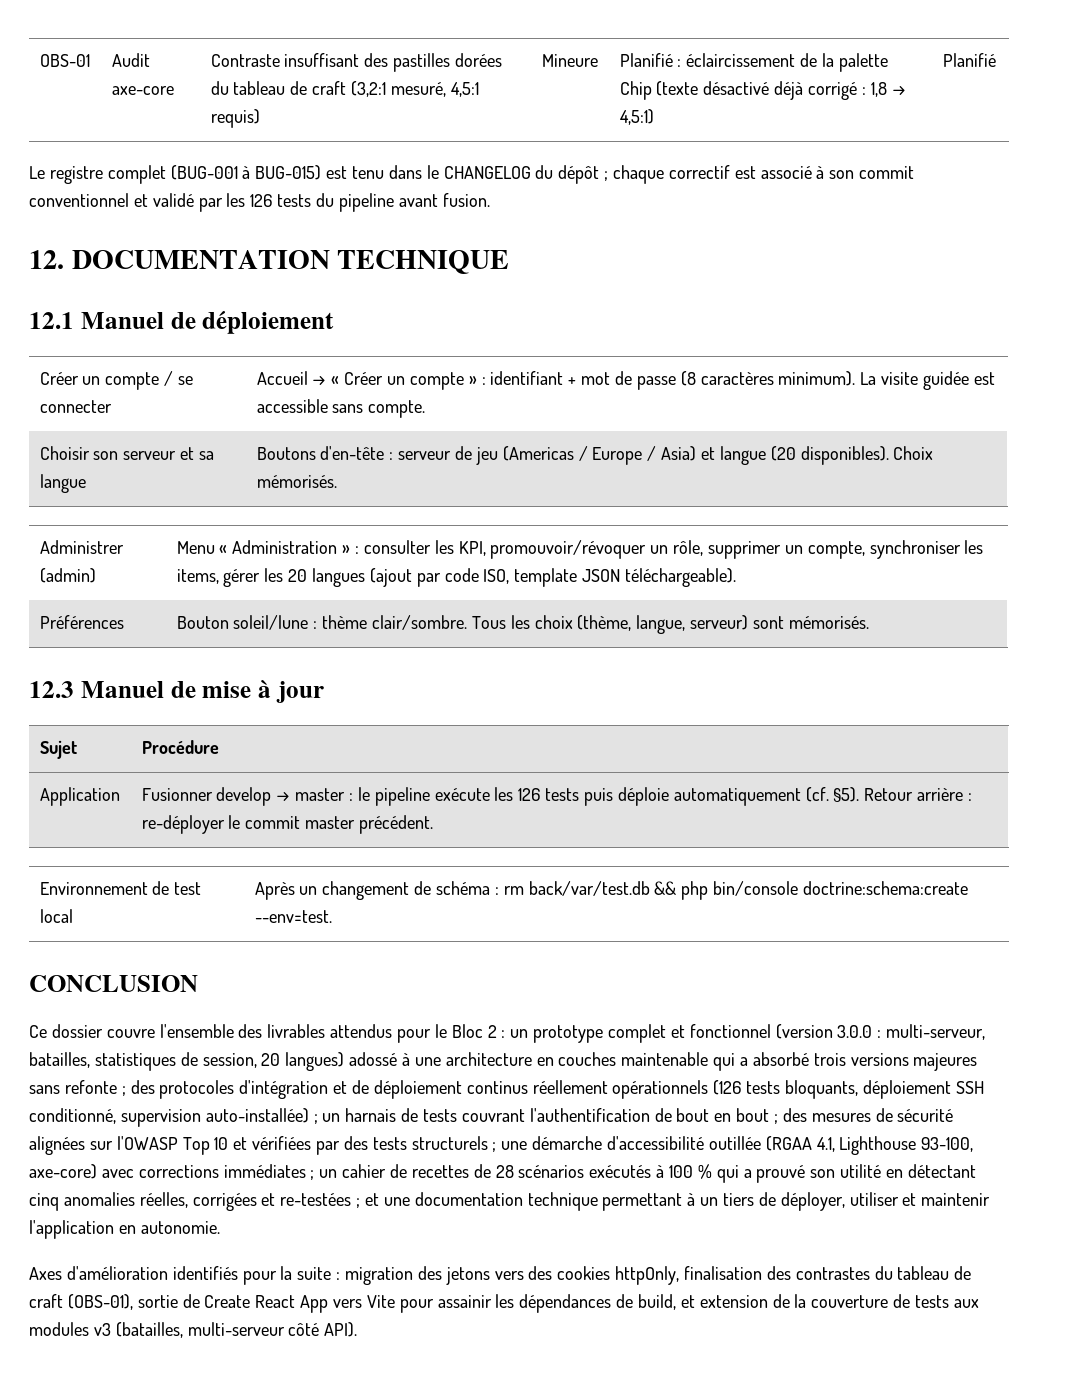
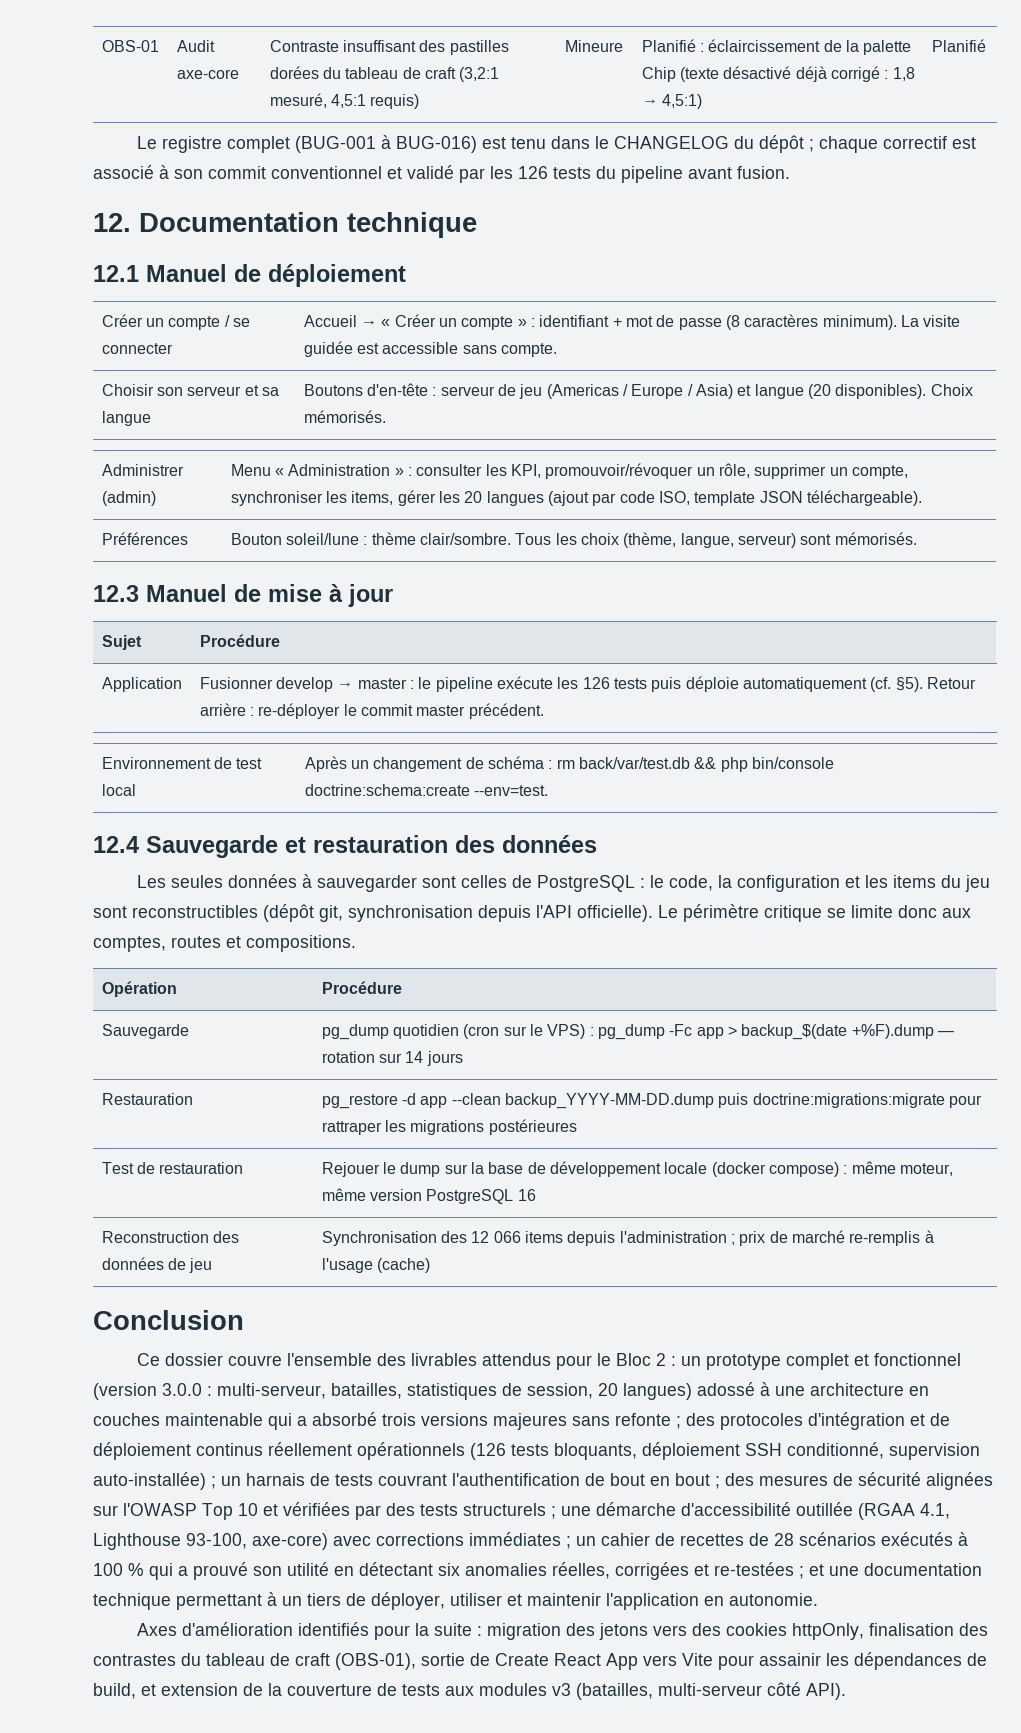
- Le registre complet (BUG-001 à BUG-015) est tenu dans le CHANGELOG du dépôt ; chaque correctif est associé à son commit conventionnel et validé par les 126 tests du pipeline avant fusion.
+ Le registre complet (BUG-001 à BUG-016) est tenu dans le CHANGELOG du dépôt ; chaque correctif est associé à son commit conventionnel et validé par les 126 tests du pipeline avant fusion.
- 12. DOCUMENTATION TECHNIQUE
+ 12. Documentation technique
- CONCLUSION
+ 12.4 Sauvegarde et restauration des données
+ Les seules données à sauvegarder sont celles de PostgreSQL : le code, la configuration et les items du jeu sont reconstructibles (dépôt git, synchronisation depuis l'API officielle). Le périmètre critique se limite donc aux comptes, routes et compositions.
+ Opération | Procédure
+ Sauvegarde | pg_dump quotidien (cron sur le VPS) : pg_dump -Fc app > backup_$(date +%F).dump — rotation sur 14 jours
+ Restauration | pg_restore -d app --clean backup_YYYY-MM-DD.dump puis doctrine:migrations:migrate pour rattraper les migrations postérieures
+ Test de restauration | Rejouer le dump sur la base de développement locale (docker compose) : même moteur, même version PostgreSQL 16
+ Reconstruction des données de jeu | Synchronisation des 12 066 items depuis l'administration ; prix de marché re-remplis à l'usage (cache)
+ Conclusion
- un cahier de recettes de 28 scénarios exécutés à 100 % qui a prouvé son utilité en détectant cinq anomalies réelles, corrigées et re-testées ;
+ un cahier de recettes de 28 scénarios exécutés à 100 % qui a prouvé son utilité en détectant six anomalies réelles, corrigées et re-testées ;

